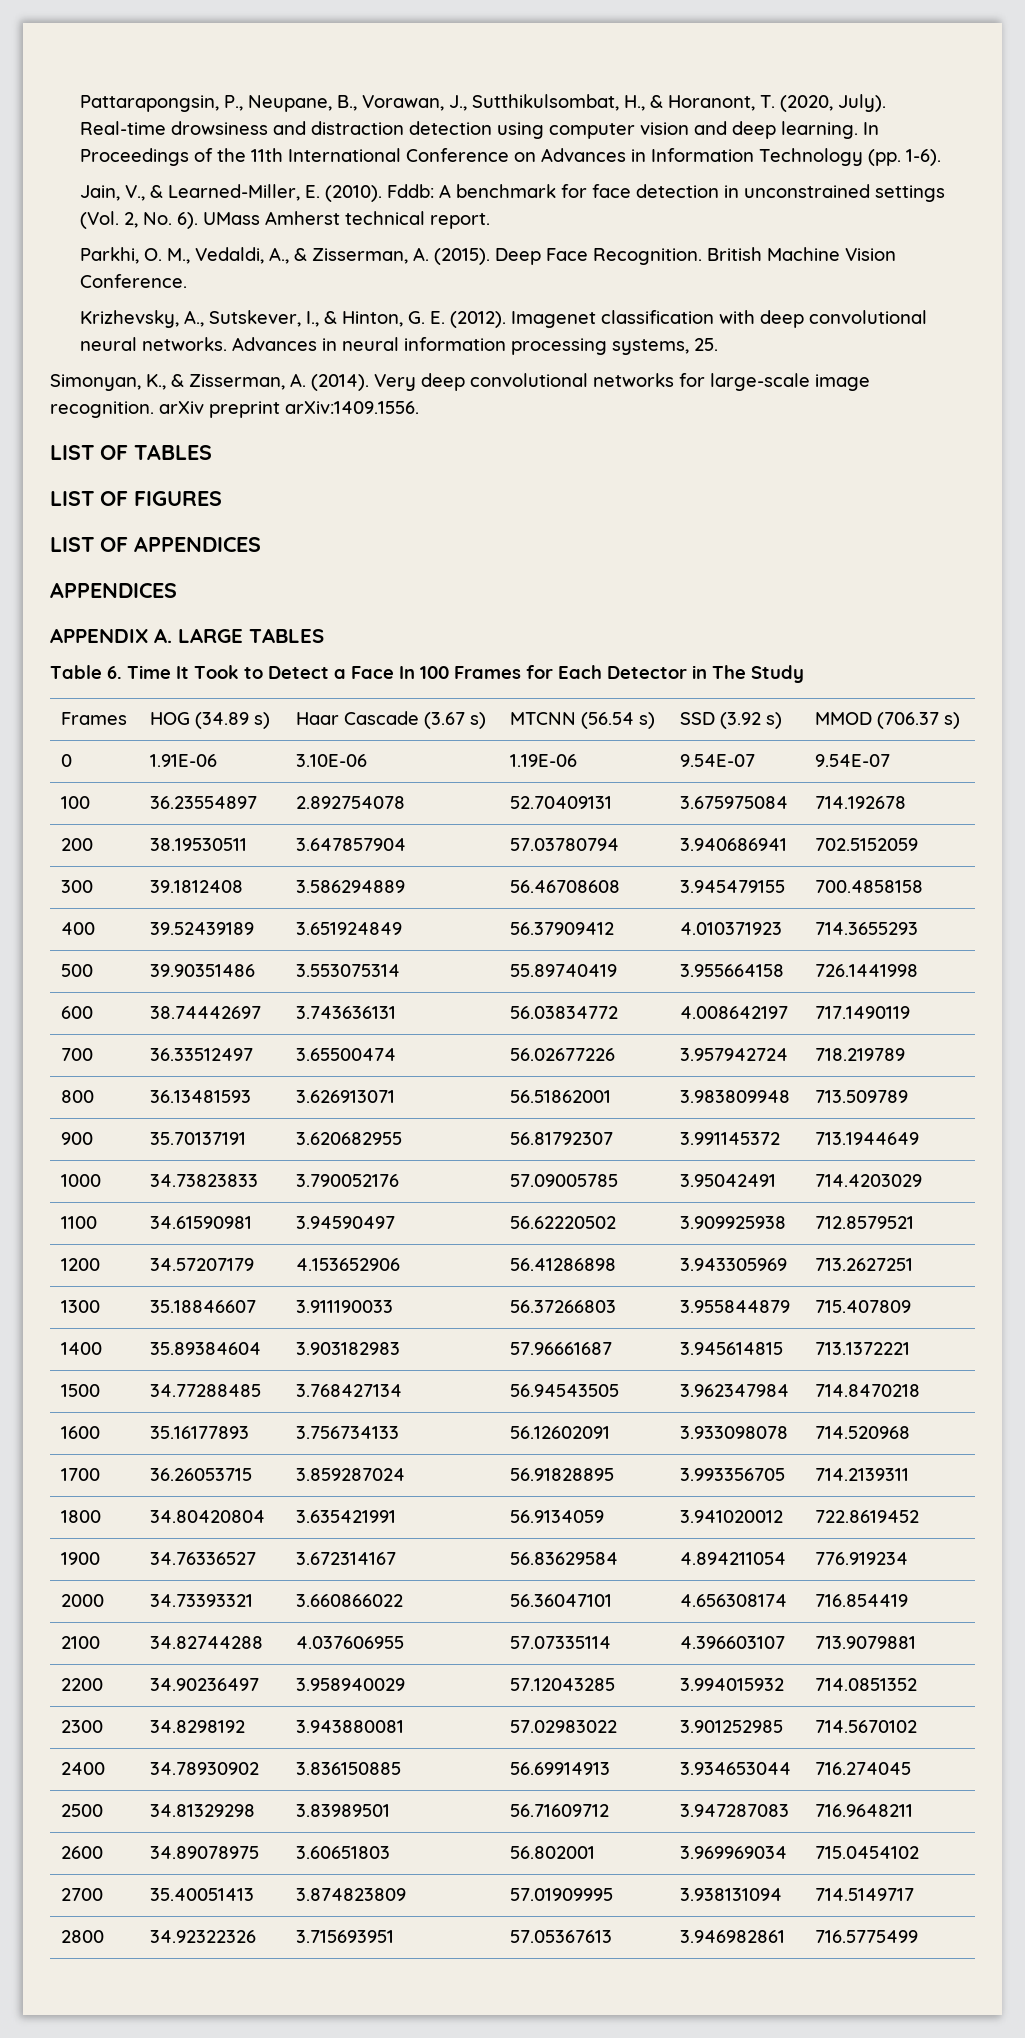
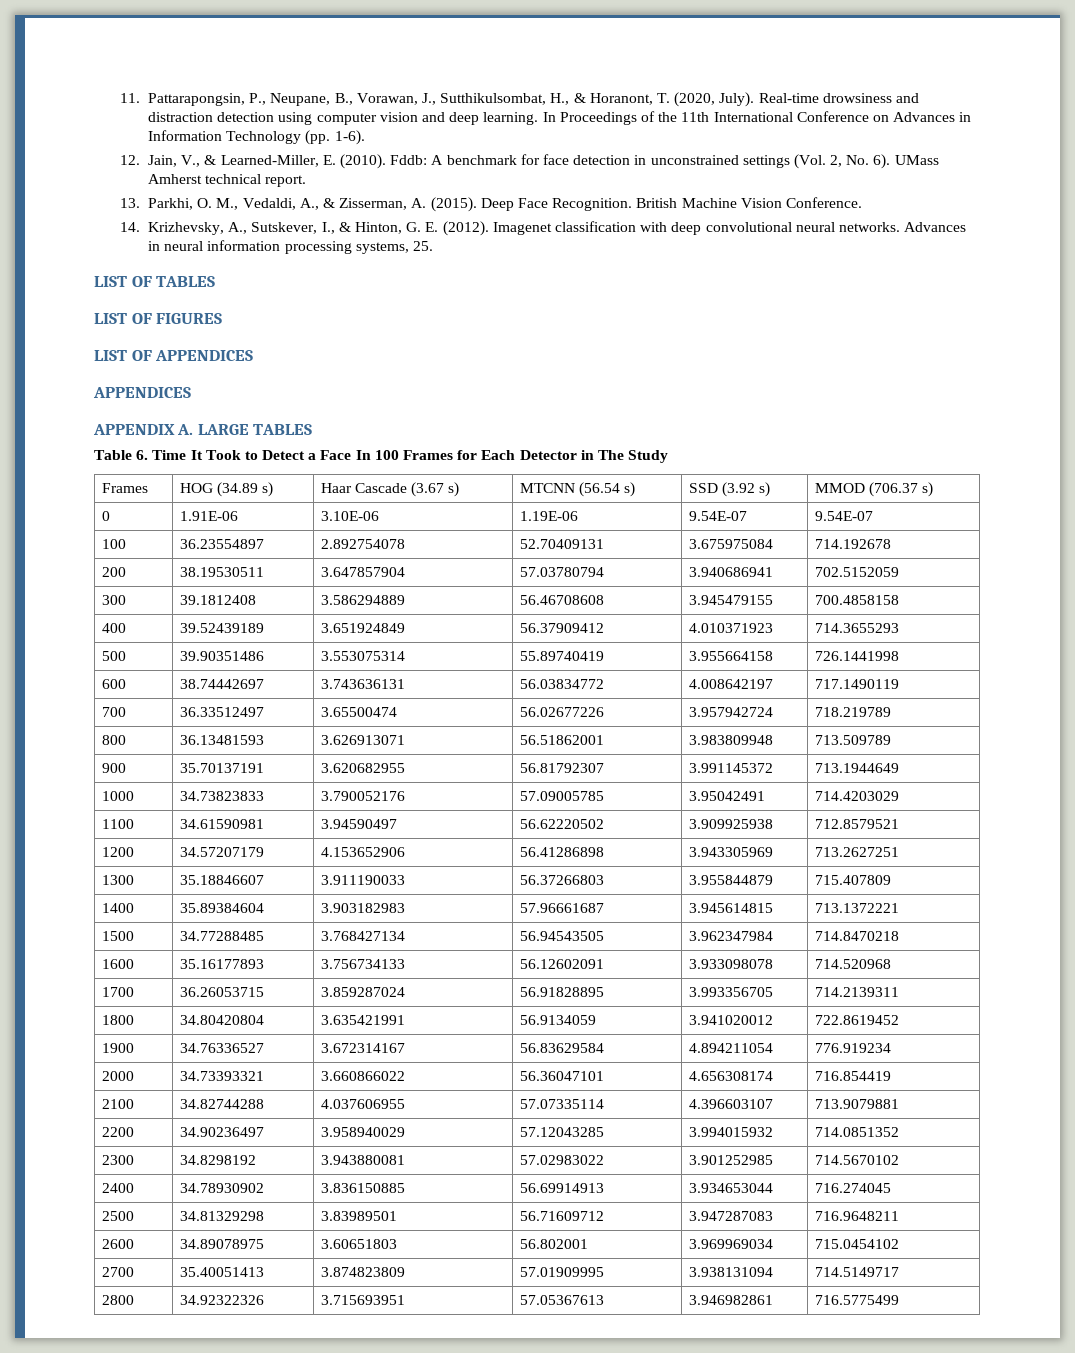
- Pattarapongsin, P., Neupane, B., Vorawan, J., Sutthikulsombat, H., & Horanont, T. (2020, July).
+ 11. Pattarapongsin, P., Neupane, B., Vorawan, J., Sutthikulsombat, H., & Horanont, T. (2020, July).
- Jain, V., & Learned-Miller, E. (2010).
+ 12. Jain, V., & Learned-Miller, E. (2010).
- Parkhi, O. M., Vedaldi, A., & Zisserman, A. (2015).
+ 13. Parkhi, O. M., Vedaldi, A., & Zisserman, A. (2015).
- Krizhevsky, A., Sutskever, I., & Hinton, G. E. (2012).
+ 14. Krizhevsky, A., Sutskever, I., & Hinton, G. E. (2012).
- Simonyan, K., & Zisserman, A. (2014). Very deep convolutional networks for large-scale image recognition. arXiv preprint arXiv:1409.1556.

